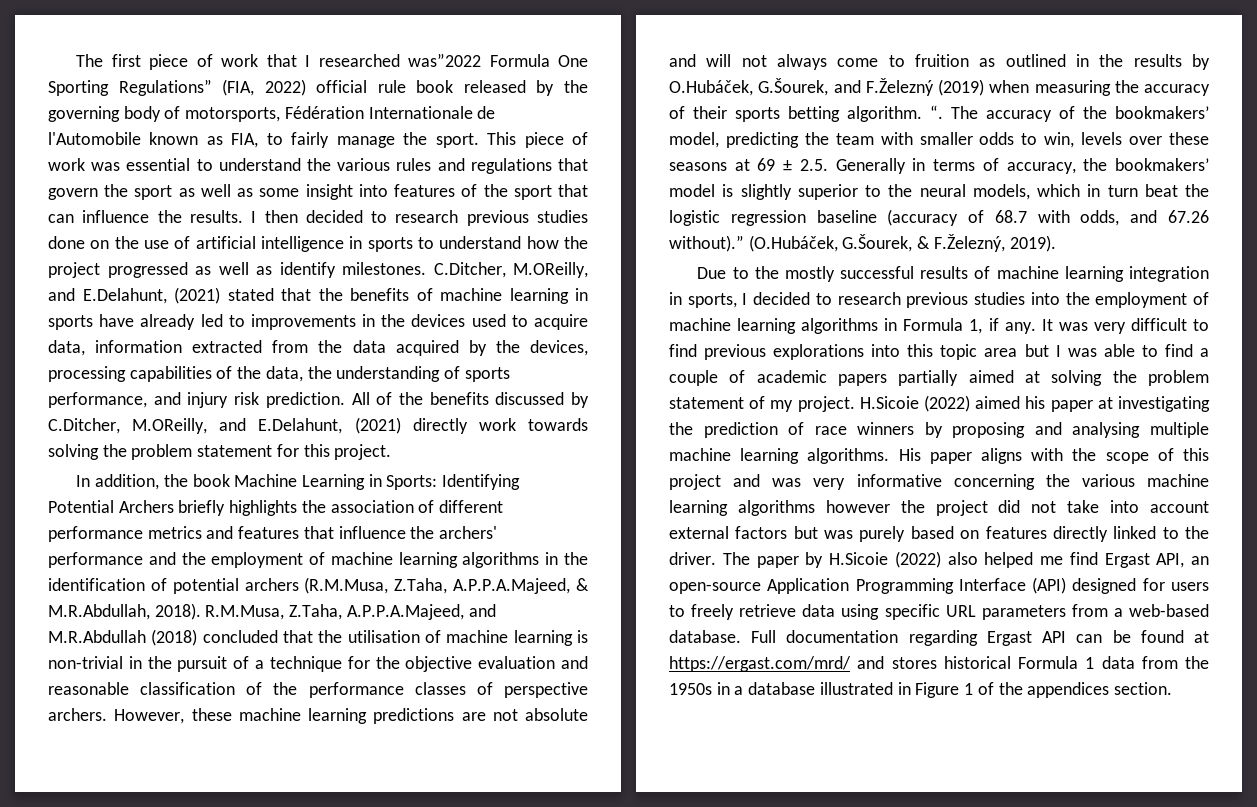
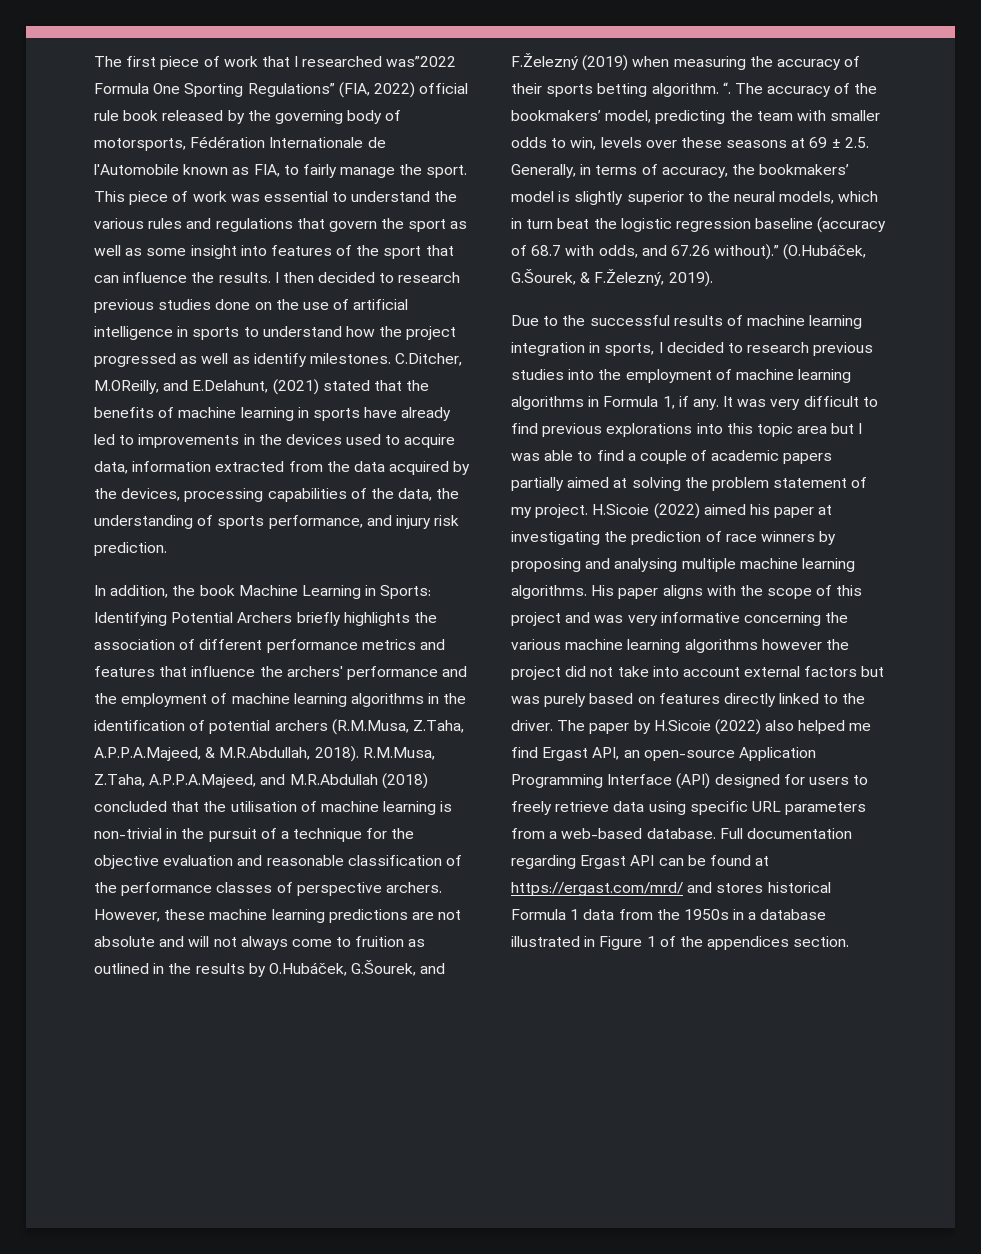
- All of the benefits discussed by C.Ditcher, M.OReilly, and E.Delahunt, (2021) directly work towards solving the problem statement for this project.
- The accuracy of the bookmakers’ model, predicting the team with smaller odds to win, levels over these seasons at 69 ± 2.5. Generally in terms of accuracy, the bookmakers’ model is slightly superior to the neural models, which in turn beat the logistic regression baseline (accuracy of 68.7 with odds, and 67.26 without).”
+ The accuracy of the bookmakers’ model, predicting the team with smaller odds to win, levels over these seasons at 69 ± 2.5. Generally, in terms of accuracy, the bookmakers’ model is slightly superior to the neural models, which in turn beat the logistic regression baseline (accuracy of 68.7 with odds, and 67.26 without).”
- Due to the mostly successful results of machine learning integration in sports, I decided to research previous studies into the employment of machine learning algorithms in Formula 1, if any.
+ Due to the successful results of machine learning integration in sports, I decided to research previous studies into the employment of machine learning algorithms in Formula 1, if any.

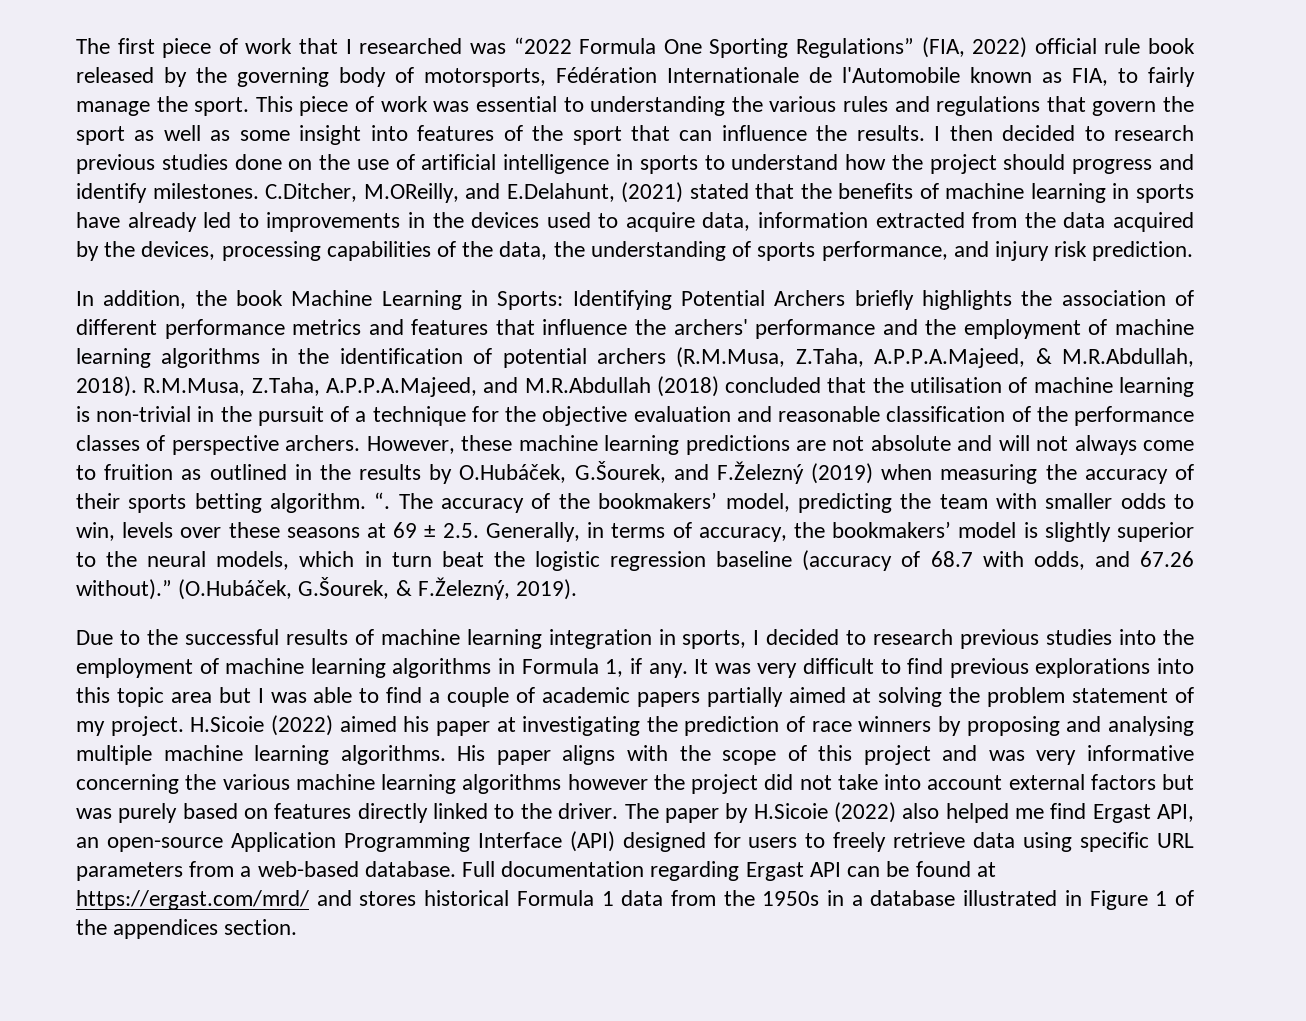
- The first piece of work that I researched was”2022 Formula One Sporting Regulations” (FIA, 2022) official rule book released by the governing body of motorsports, Fédération Internationale de l'Automobile known as FIA, to fairly manage the sport.
+ The first piece of work that I researched was “2022 Formula One Sporting Regulations” (FIA, 2022) official rule book released by the governing body of motorsports, Fédération Internationale de l'Automobile known as FIA, to fairly manage the sport.
- This piece of work was essential to understand the various rules and regulations that govern the sport as well as some insight into features of the sport that can influence the results.
+ This piece of work was essential to understanding the various rules and regulations that govern the sport as well as some insight into features of the sport that can influence the results.
- I then decided to research previous studies done on the use of artificial intelligence in sports to understand how the project progressed as well as identify milestones.
+ I then decided to research previous studies done on the use of artificial intelligence in sports to understand how the project should progress and identify milestones.

